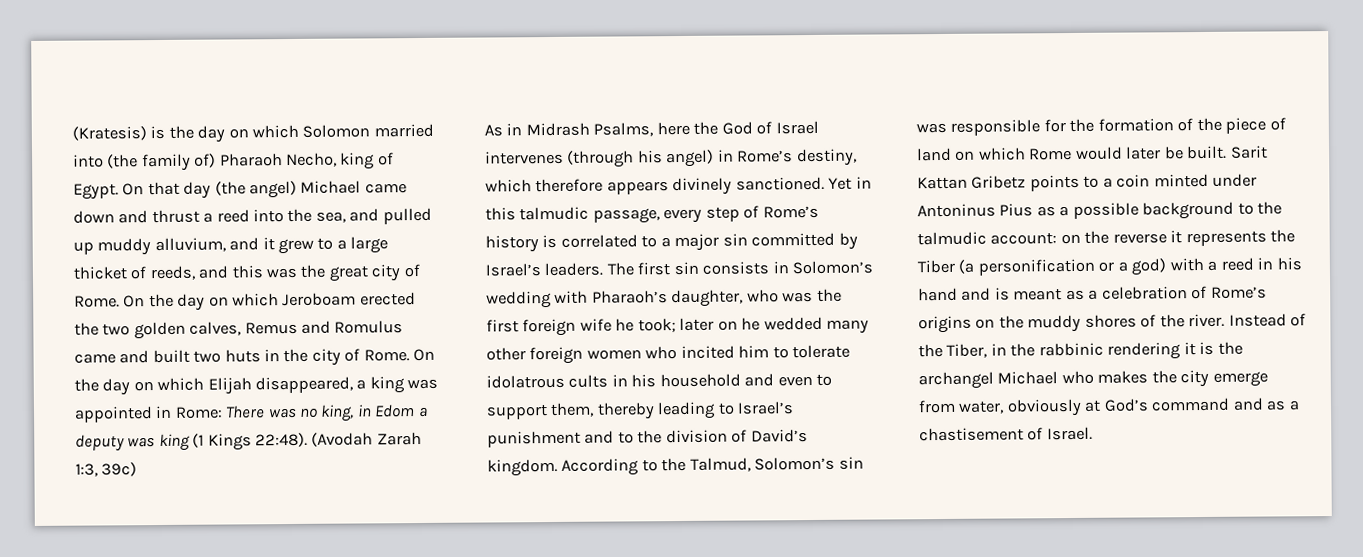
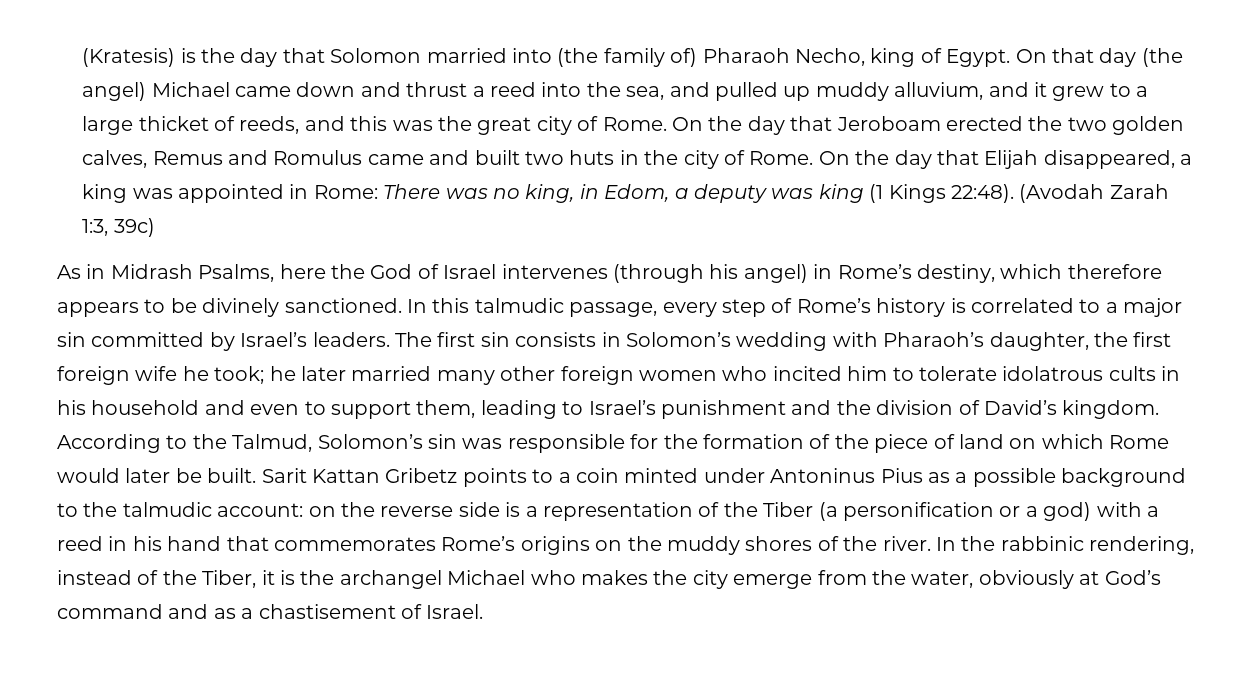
- (Kratesis) is the day on which Solomon married into (the family of) Pharaoh Necho, king of Egypt.
+ (Kratesis) is the day that Solomon married into (the family of) Pharaoh Necho, king of Egypt.
- On the day on which Jeroboam erected the two golden calves, Remus and Romulus came and built two huts in the city of Rome.
+ On the day that Jeroboam erected the two golden calves, Remus and Romulus came and built two huts in the city of Rome.
- On the day on which Elijah disappeared, a king was appointed in Rome: There was no king, in Edom a deputy was king (1 Kings 22:48).
+ On the day that Elijah disappeared, a king was appointed in Rome: There was no king, in Edom, a deputy was king (1 Kings 22:48).
- As in Midrash Psalms, here the God of Israel intervenes (through his angel) in Rome’s destiny, which therefore appears divinely sanctioned. Yet in this talmudic passage, every step of Rome’s history is correlated to a major sin committed by Israel’s leaders.
+ As in Midrash Psalms, here the God of Israel intervenes (through his angel) in Rome’s destiny, which therefore appears to be divinely sanctioned. In this talmudic passage, every step of Rome’s history is correlated to a major sin committed by Israel’s leaders.
- The first sin consists in Solomon’s wedding with Pharaoh’s daughter, who was the first foreign wife he took; later on he wedded many other foreign women who incited him to tolerate idolatrous cults in his household and even to support them, thereby leading to Israel’s punishment and to the division of David’s kingdom.
+ The first sin consists in Solomon’s wedding with Pharaoh’s daughter, the first foreign wife he took; he later married many other foreign women who incited him to tolerate idolatrous cults in his household and even to support them, leading to Israel’s punishment and the division of David’s kingdom.
- Sarit Kattan Gribetz points to a coin minted under Antoninus Pius as a possible background to the talmudic account: on the reverse it represents the Tiber (a personification or a god) with a reed in his hand and is meant as a celebration of Rome’s origins on the muddy shores of the river.
+ Sarit Kattan Gribetz points to a coin minted under Antoninus Pius as a possible background to the talmudic account: on the reverse side is a representation of the Tiber (a personification or a god) with a reed in his hand that commemorates Rome’s origins on the muddy shores of the river.
- Instead of the Tiber, in the rabbinic rendering it is the archangel Michael who makes the city emerge from water, obviously at God’s command and as a chastisement of Israel.
+ In the rabbinic rendering, instead of the Tiber, it is the archangel Michael who makes the city emerge from the water, obviously at God’s command and as a chastisement of Israel.

